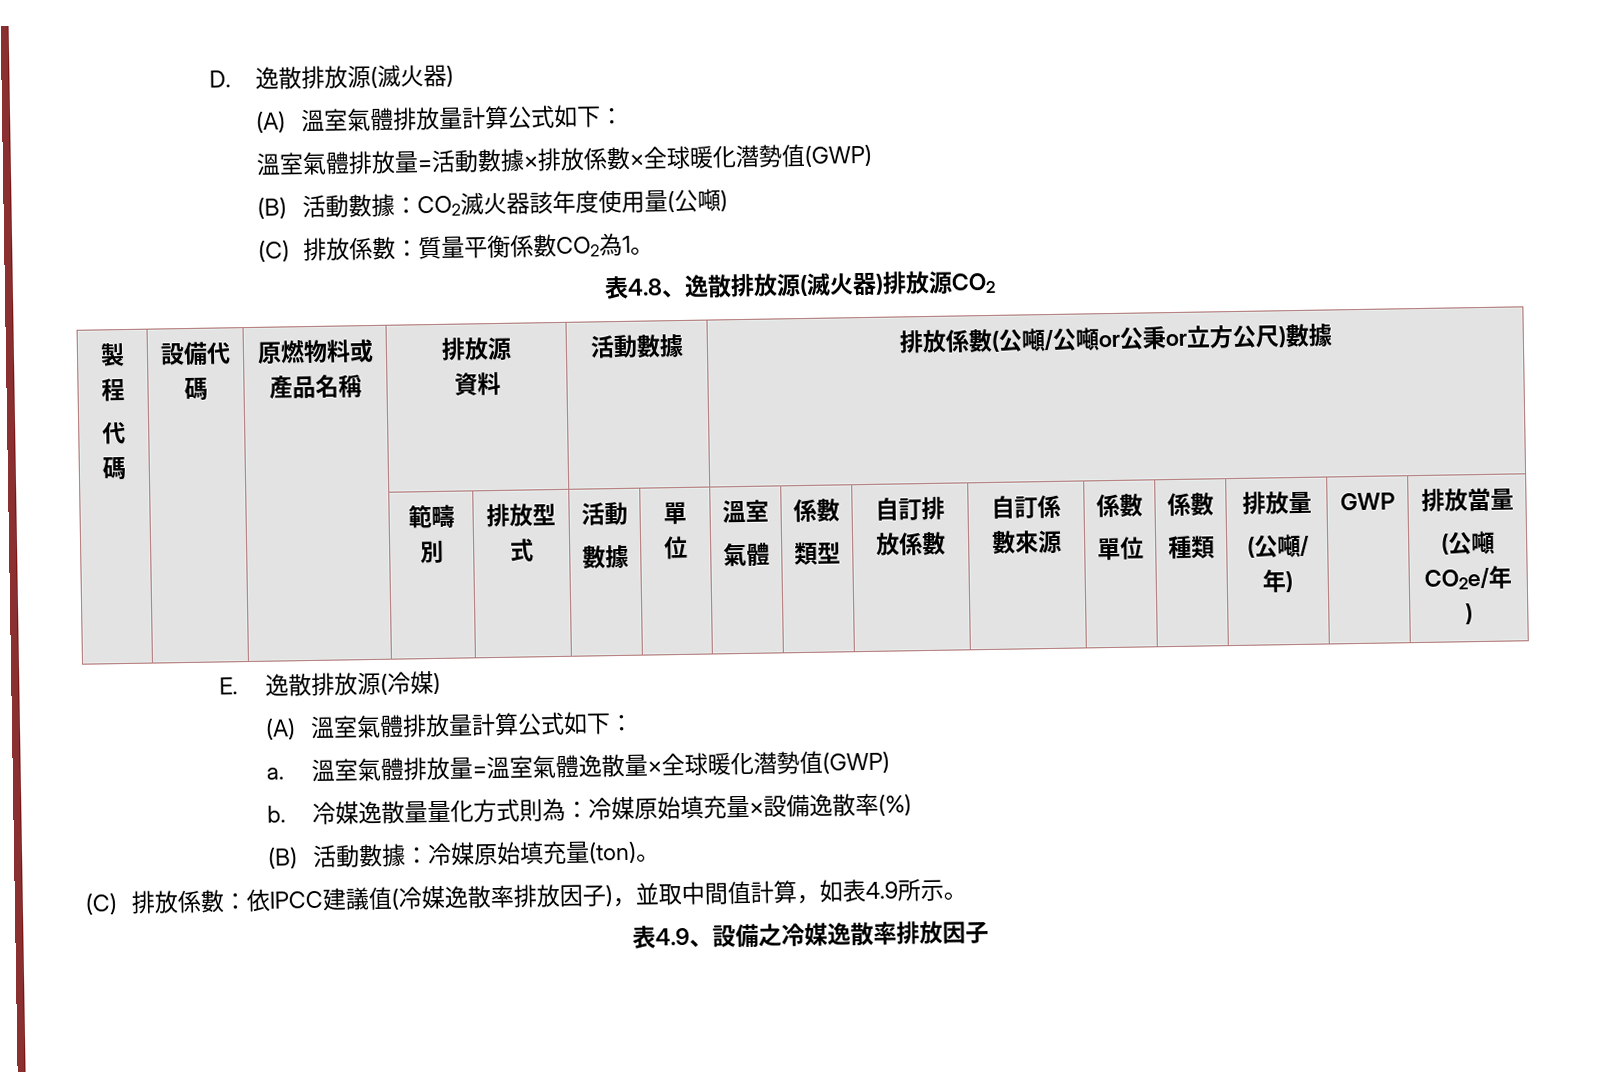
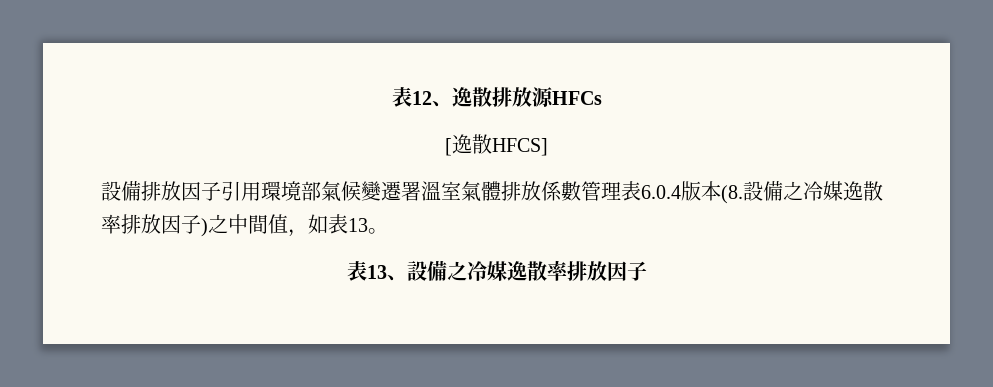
- D.逸散排放源(滅火器)
- (A)溫室氣體排放量計算公式如下：
- 溫室氣體排放量=活動數據×排放係數×全球暖化潛勢值(GWP)
- (B)活動數據：CO2滅火器該年度使用量(公噸)
- (C)排放係數：質量平衡係數CO2為1。
- 表4.8、逸散排放源(滅火器)排放源CO2
- 製程
- 代碼 | 設備代碼 | 原燃物料或產品名稱 | 排放源
- 資料 | 活動數據 | 排放係數(公噸/公噸or公秉or立方公尺)數據
- | | | 範疇別 | 排放型式 | 活動
- 數據 | 單位 | 溫室
- 氣體 | 係數
- 類型 | 自訂排放係數 | 自訂係數來源 | 係數
- 單位 | 係數
- 種類 | 排放量
- (公噸/年) | GWP | 排放當量
- (公噸CO2e/年)
- E.逸散排放源(冷媒)
- (A)溫室氣體排放量計算公式如下：
- a.溫室氣體排放量=溫室氣體逸散量×全球暖化潛勢值(GWP)
- b.冷媒逸散量量化方式則為：冷媒原始填充量×設備逸散率(%)
- (B)活動數據：冷媒原始填充量(ton)。
- (C)排放係數：依IPCC建議值(冷媒逸散率排放因子)，並取中間值計算，如表4.9所示。
- 表4.9、設備之冷媒逸散率排放因子
+ 表12、逸散排放源HFCs
+ [逸散HFCS]
+ 設備排放因子引用環境部氣候變遷署溫室氣體排放係數管理表6.0.4版本(8.設備之冷媒逸散率排放因子)之中間值，如表13。
+ 表13、設備之冷媒逸散率排放因子

